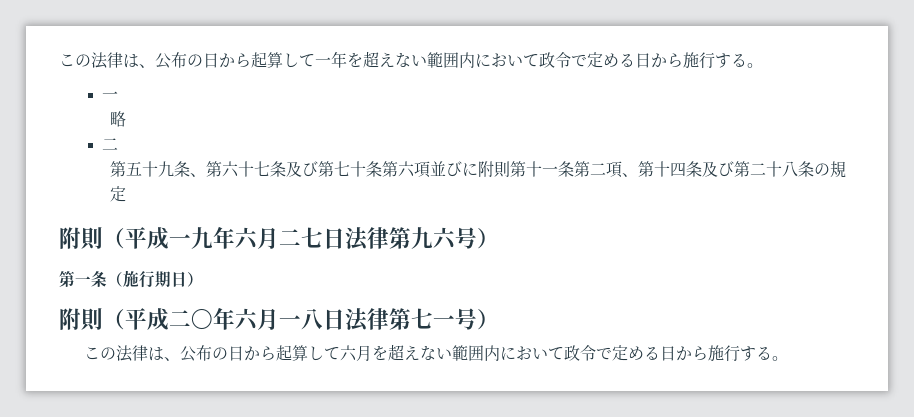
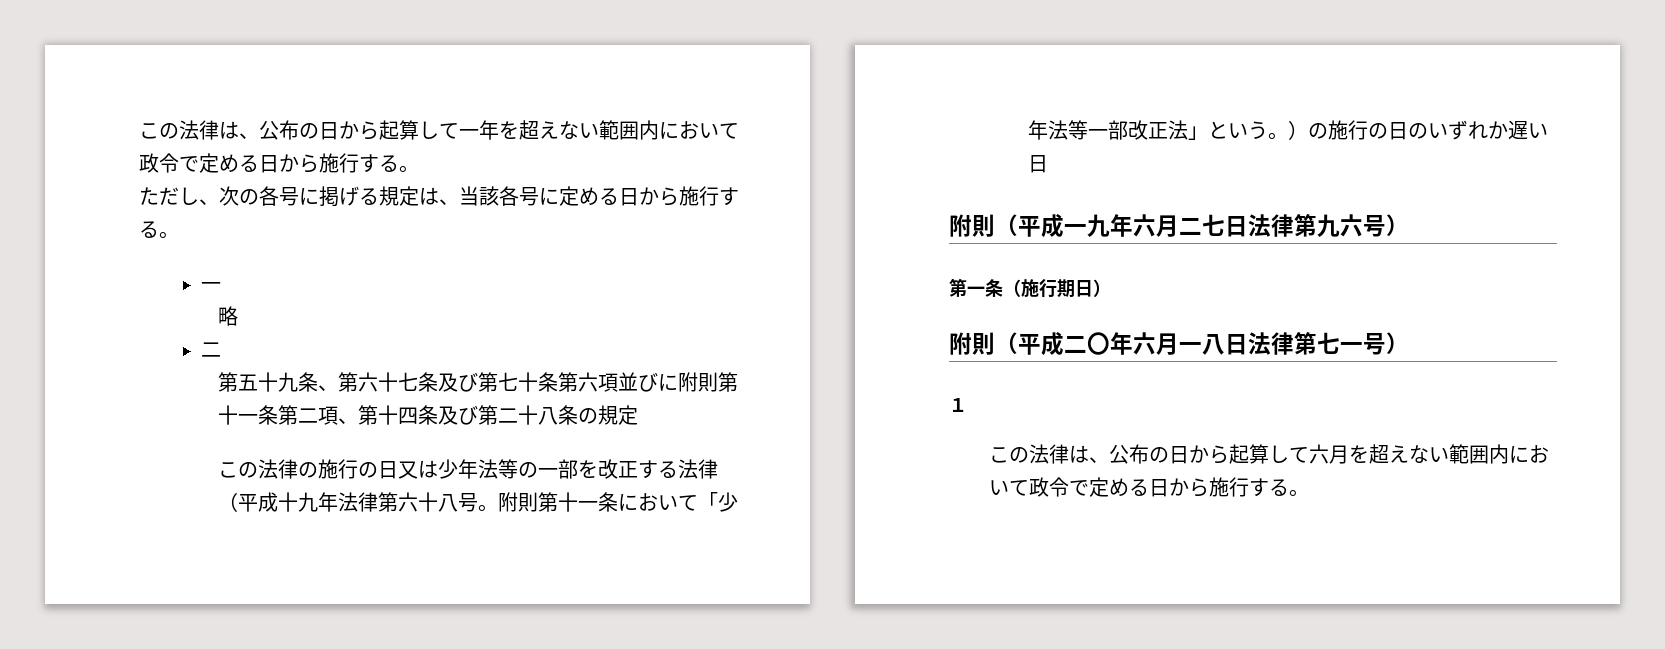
+ ただし、次の各号に掲げる規定は、当該各号に定める日から施行する。
+ この法律の施行の日又は少年法等の一部を改正する法律（平成十九年法律第六十八号。附則第十一条において「少年法等一部改正法」という。）の施行の日のいずれか遅い日
+ １

